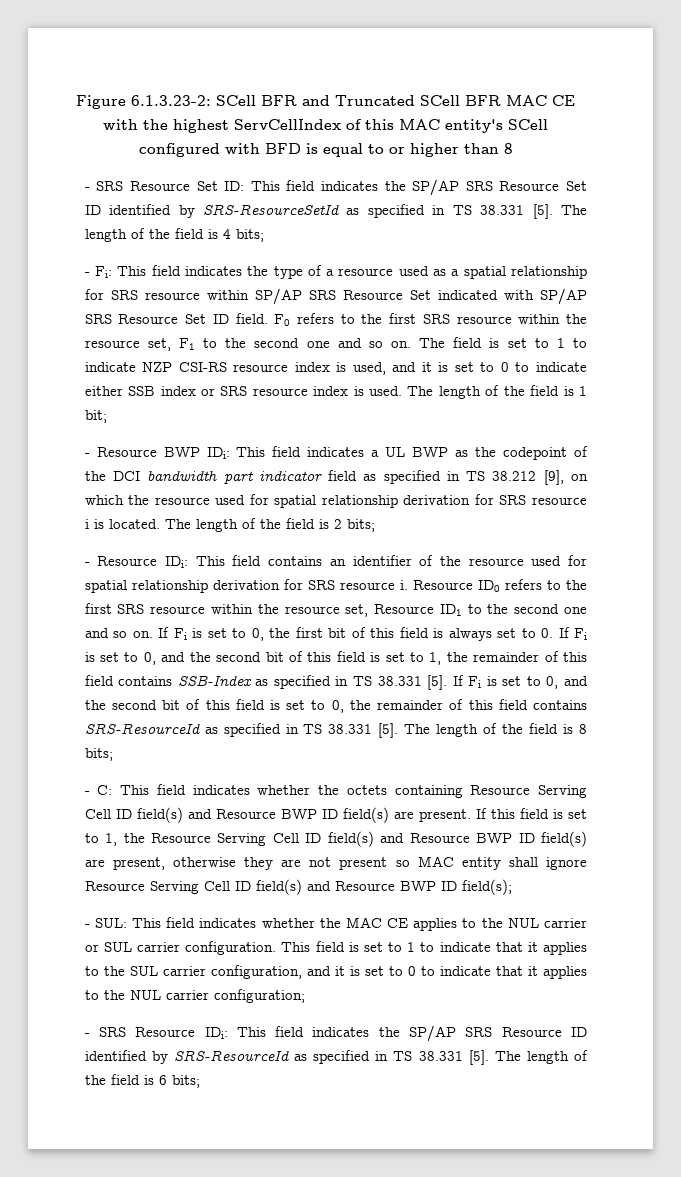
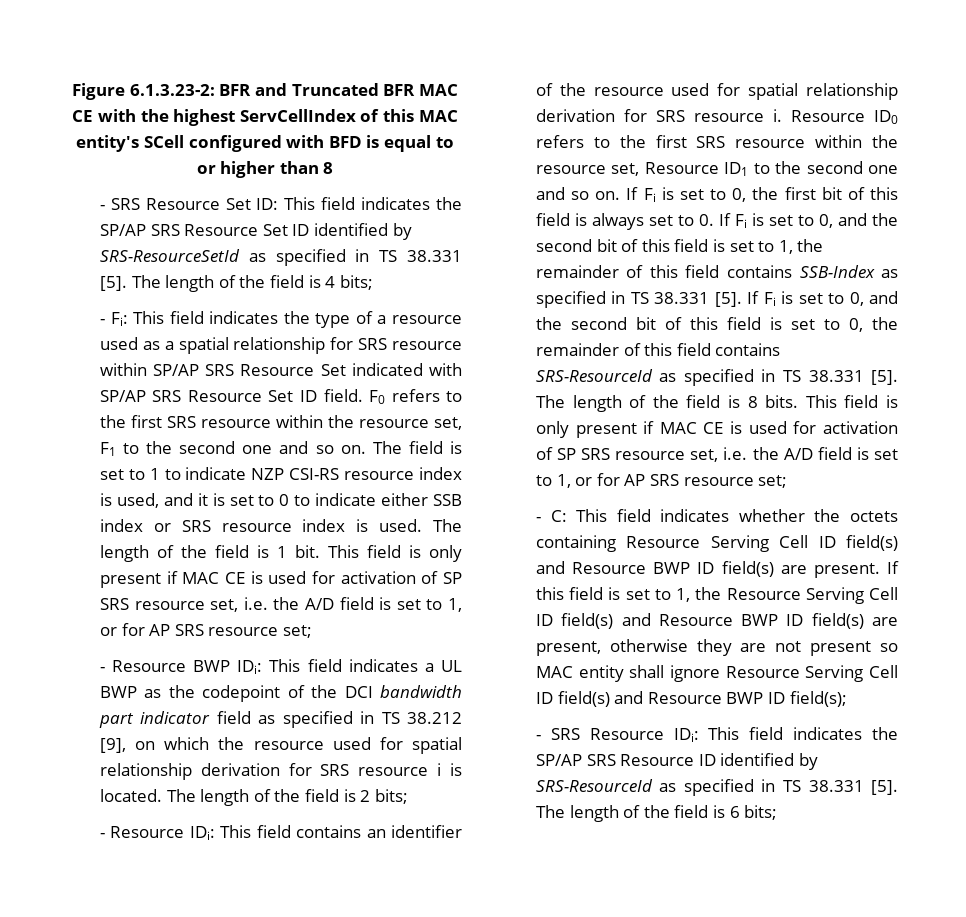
- Figure 6.1.3.23-2: SCell BFR and Truncated SCell BFR MAC CE with the highest ServCellIndex of this MAC entity's SCell configured with BFD is equal to or higher than 8
+ Figure 6.1.3.23-2: BFR and Truncated BFR MAC CE with the highest ServCellIndex of this MAC entity's SCell configured with BFD is equal to or higher than 8
- The length of the field is 1 bit;
+ The length of the field is 1 bit. This field is only present if MAC CE is used for activation of SP SRS resource set, i.e. the A/D field is set to 1, or for AP SRS resource set;
- The length of the field is 8 bits;
+ The length of the field is 8 bits. This field is only present if MAC CE is used for activation of SP SRS resource set, i.e. the A/D field is set to 1, or for AP SRS resource set;
- - SUL: This field indicates whether the MAC CE applies to the NUL carrier or SUL carrier configuration. This field is set to 1 to indicate that it applies to the SUL carrier configuration, and it is set to 0 to indicate that it applies to the NUL carrier configuration;

